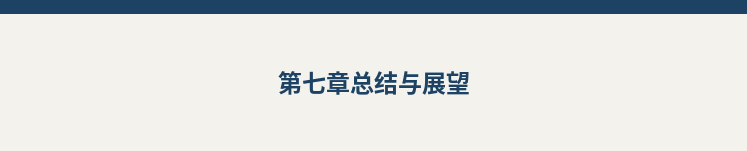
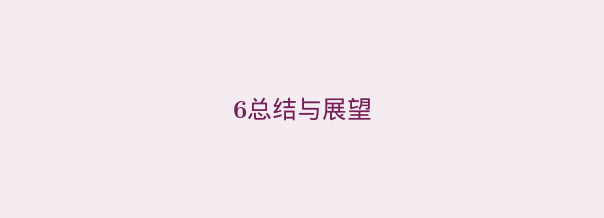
- 第七章总结与展望
+ 6总结与展望

